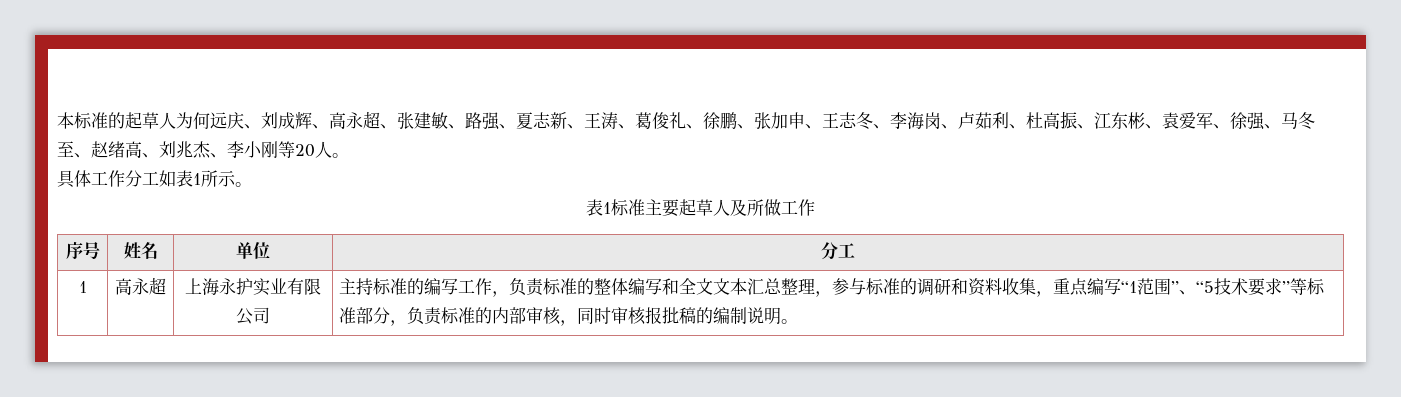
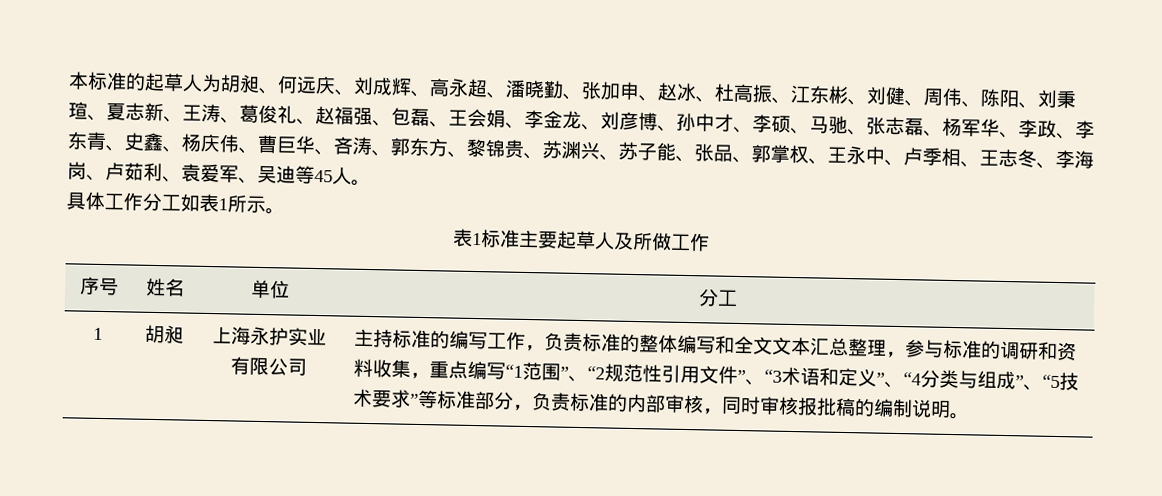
- 本标准的起草人为何远庆、刘成辉、高永超、张建敏、路强、夏志新、王涛、葛俊礼、徐鹏、张加申、王志冬、李海岗、卢茹利、杜高振、江东彬、袁爱军、徐强、马冬至、赵绪高、刘兆杰、李小刚等20人。
+ 本标准的起草人为胡昶、何远庆、刘成辉、高永超、潘晓勤、张加申、赵冰、杜高振、江东彬、刘健、周伟、陈阳、刘秉瑄、夏志新、王涛、葛俊礼、赵福强、包磊、王会娟、李金龙、刘彦博、孙中才、李硕、马驰、张志磊、杨军华、李政、李东青、史鑫、杨庆伟、曹巨华、吝涛、郭东方、黎锦贵、苏渊兴、苏子能、张品、郭掌权、王永中、卢季相、王志冬、李海岗、卢茹利、袁爱军、吴迪等45人。
- 1 | 高永超
+ 1 | 胡昶
- 主持标准的编写工作，负责标准的整体编写和全文文本汇总整理，参与标准的调研和资料收集，重点编写“1范围”、“5技术要求”等标准部分，负责标准的内部审核，同时审核报批稿的编制说明。
+ 主持标准的编写工作，负责标准的整体编写和全文文本汇总整理，参与标准的调研和资料收集，重点编写“1范围”、“2规范性引用文件”、“3术语和定义”、“4分类与组成”、“5技术要求”等标准部分，负责标准的内部审核，同时审核报批稿的编制说明。

